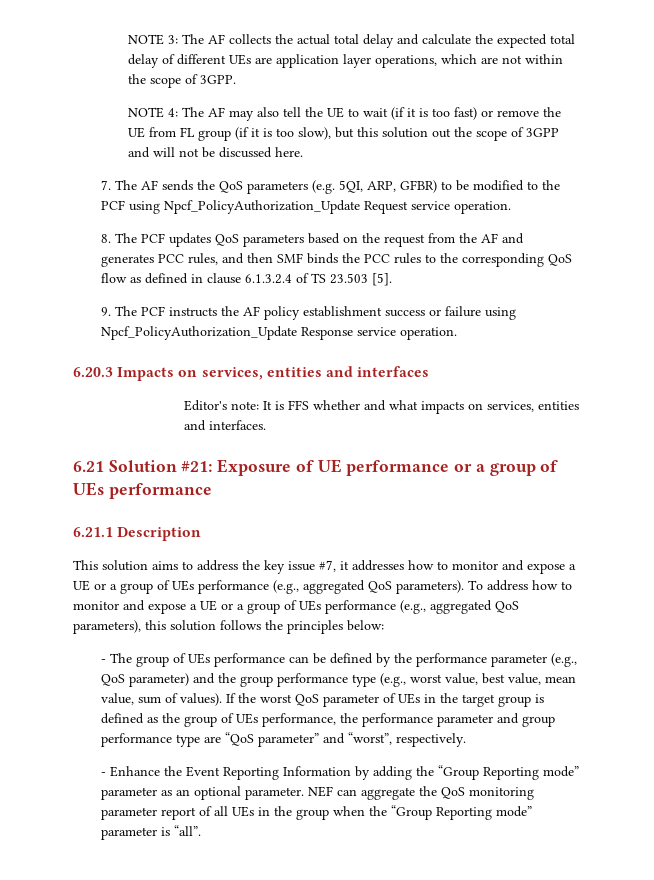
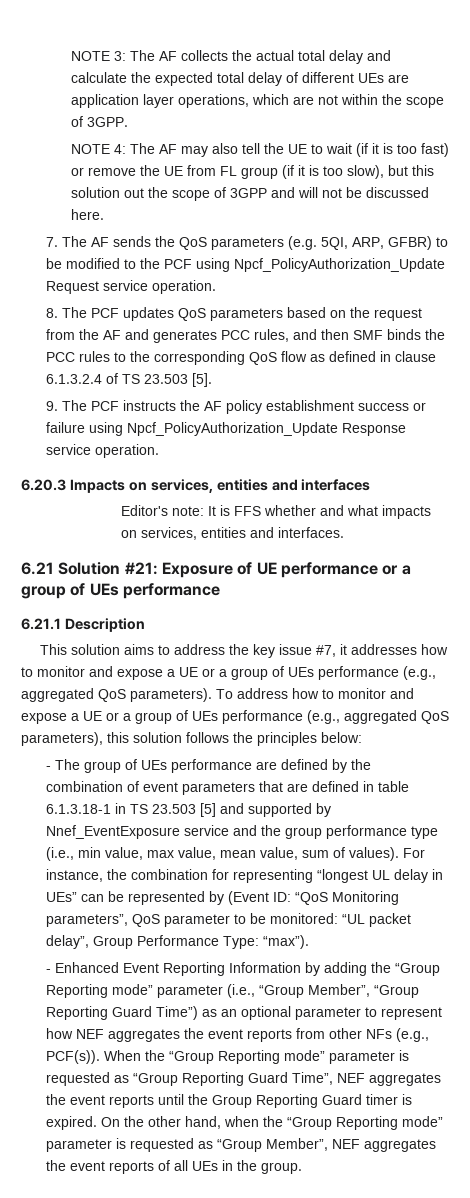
- - The group of UEs performance can be defined by the performance parameter (e.g., QoS parameter) and the group performance type (e.g., worst value, best value, mean value, sum of values).
+ - The group of UEs performance are defined by the combination of event parameters that are defined in table 6.1.3.18-1 in TS 23.503 [5] and supported by Nnef_EventExposure service and the group performance type (i.e., min value, max value, mean value, sum of values).
- If the worst QoS parameter of UEs in the target group is defined as the group of UEs performance, the performance parameter and group performance type are “QoS parameter” and “worst”, respectively.
- - Enhance the Event Reporting Information by adding the “Group Reporting mode” parameter as an optional parameter. NEF can aggregate the QoS monitoring parameter report of all UEs in the group when the “Group Reporting mode” parameter is “all”.
+ For instance, the combination for representing “longest UL delay in UEs” can be represented by (Event ID: “QoS Monitoring parameters”, QoS parameter to be monitored: “UL packet delay”, Group Performance Type: “max”).
+ - Enhanced Event Reporting Information by adding the “Group Reporting mode” parameter (i.e., “Group Member”, “Group Reporting Guard Time”) as an optional parameter to represent how NEF aggregates the event reports from other NFs (e.g., PCF(s)). When the “Group Reporting mode” parameter is requested as “Group Reporting Guard Time”, NEF aggregates the event reports until the Group Reporting Guard timer is expired. On the other hand, when the “Group Reporting mode” parameter is requested as “Group Member”, NEF aggregates the event reports of all UEs in the group.

